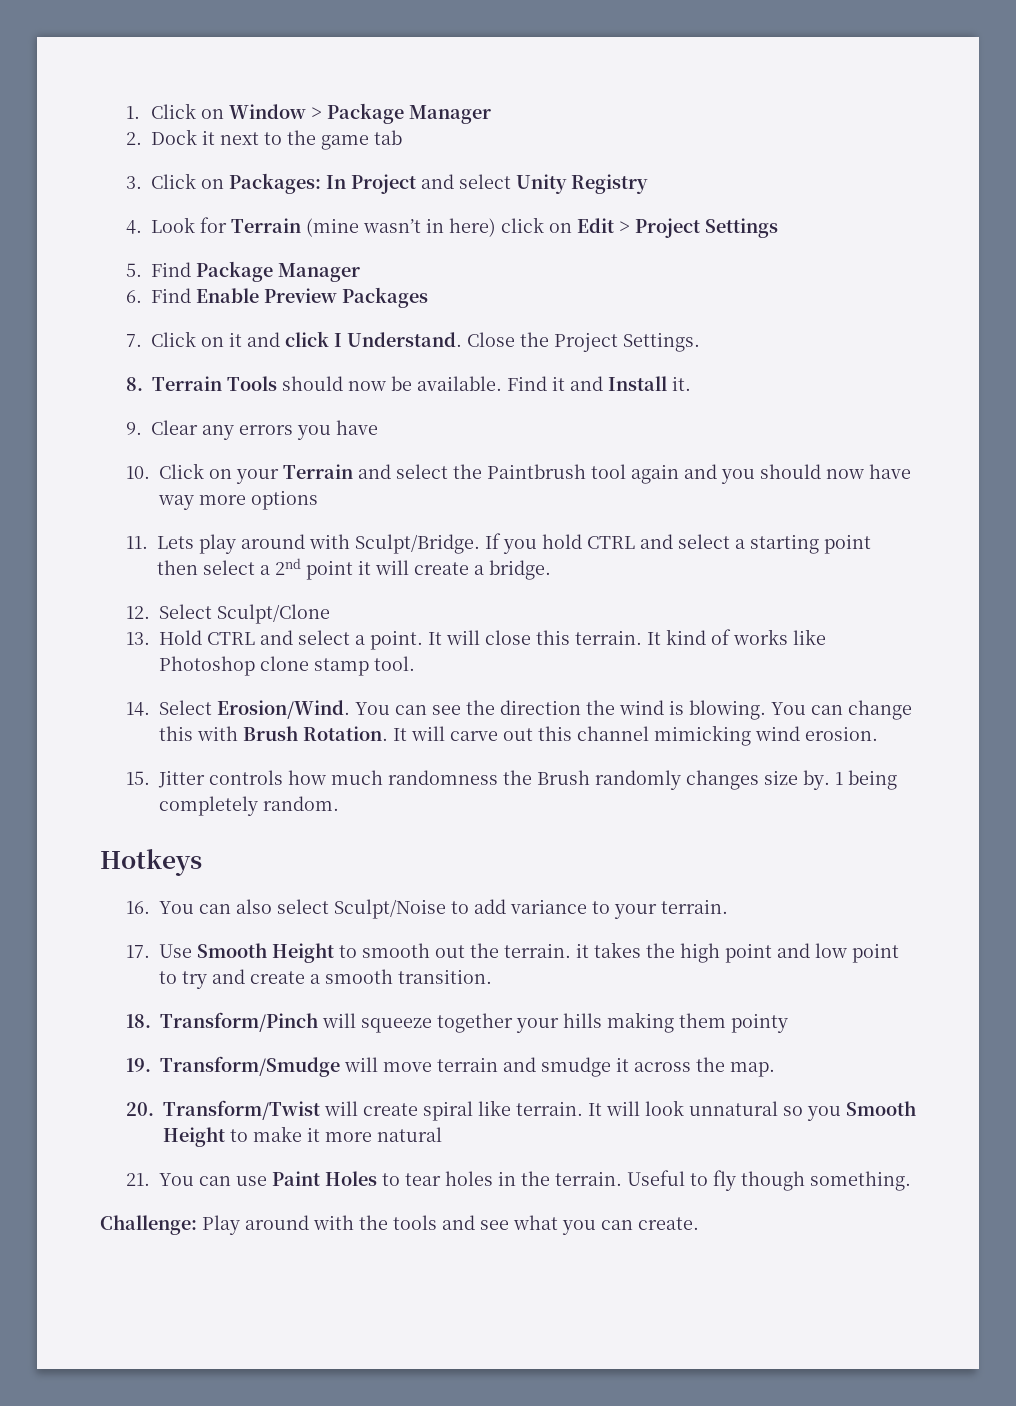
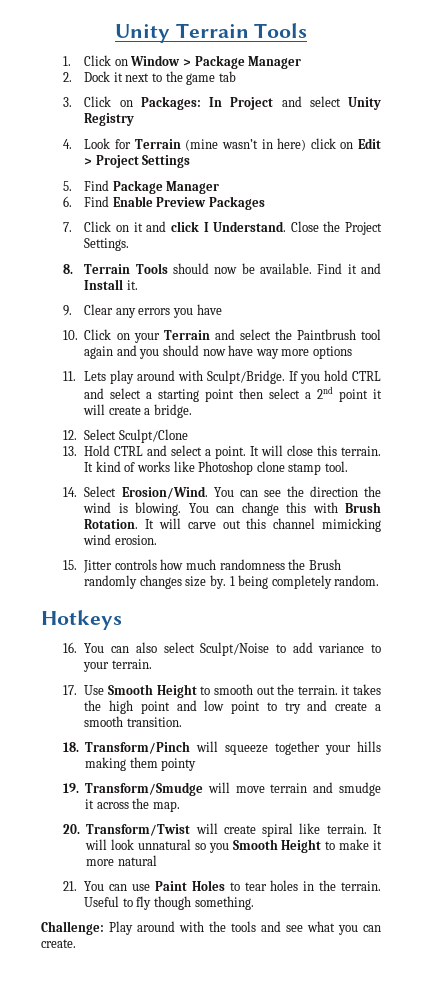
+ Unity Terrain Tools

